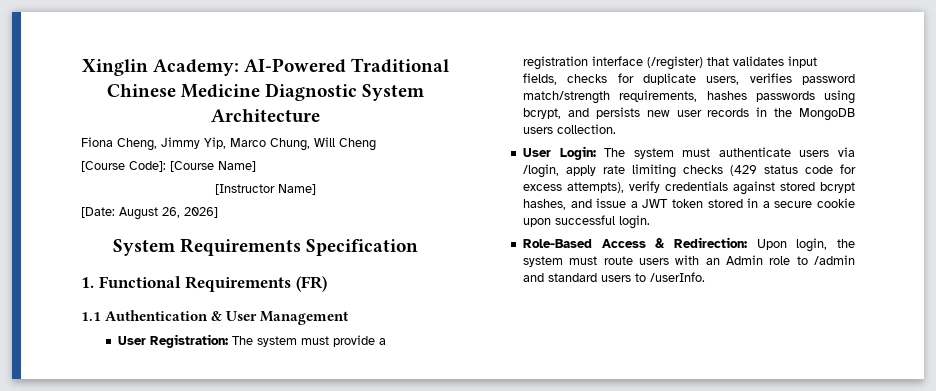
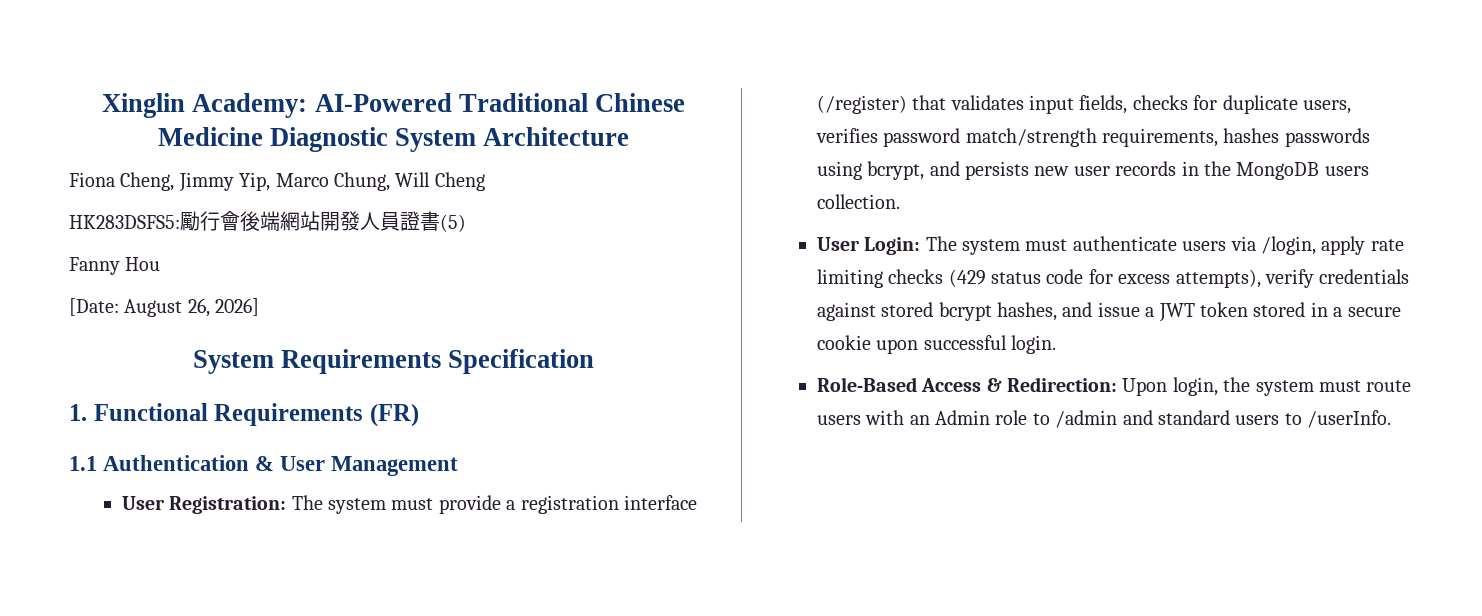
- [Course Code]: [Course Name]
- [Instructor Name]
+ HK283DSFS5:勵行會後端網站開發人員證書(5)
+ Fanny Hou

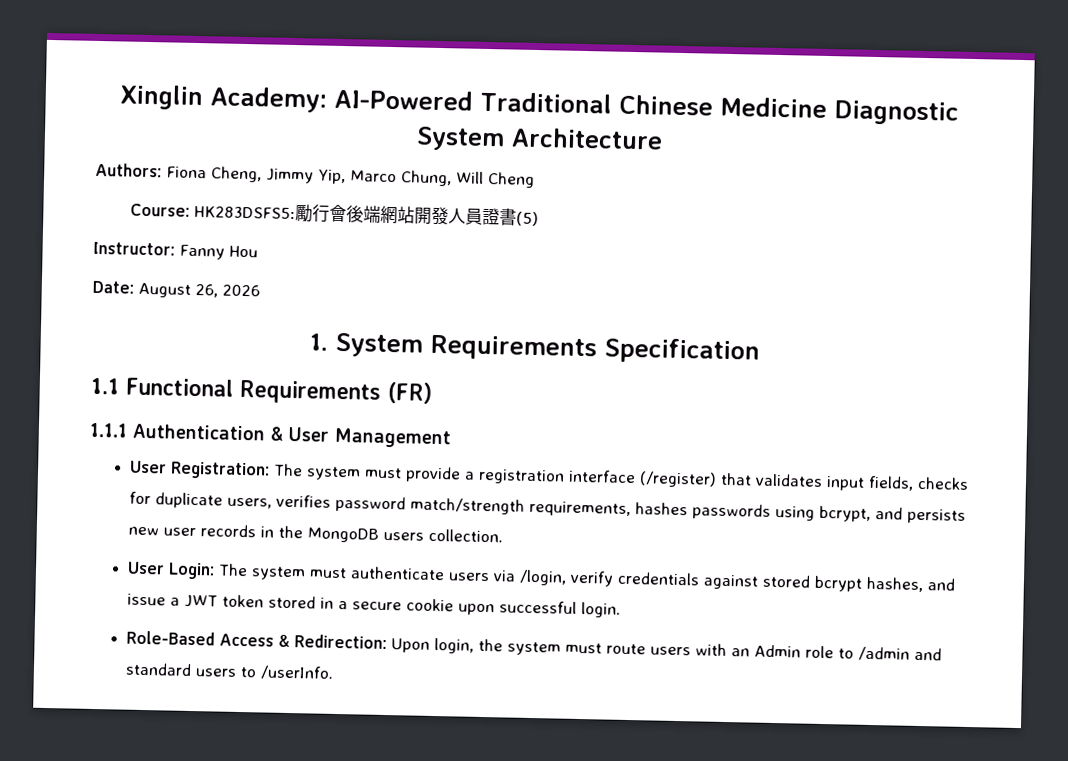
- Fiona Cheng, Jimmy Yip, Marco Chung, Will Cheng
+ Authors: Fiona Cheng, Jimmy Yip, Marco Chung, Will Cheng
- HK283DSFS5:勵行會後端網站開發人員證書(5)
+ Course: HK283DSFS5:勵行會後端網站開發人員證書(5)
- Fanny Hou
+ Instructor: Fanny Hou
- [Date: August 26, 2026]
- System Requirements Specification
+ Date: August 26, 2026
+ 1. System Requirements Specification
- 1. Functional Requirements (FR)
+ 1.1 Functional Requirements (FR)
- 1.1 Authentication & User Management
+ 1.1.1 Authentication & User Management
- User Login: The system must authenticate users via /login, apply rate limiting checks (429 status code for excess attempts), verify credentials against stored bcrypt hashes, and issue a JWT token stored in a secure cookie upon successful login.
+ User Login: The system must authenticate users via /login, verify credentials against stored bcrypt hashes, and issue a JWT token stored in a secure cookie upon successful login.

